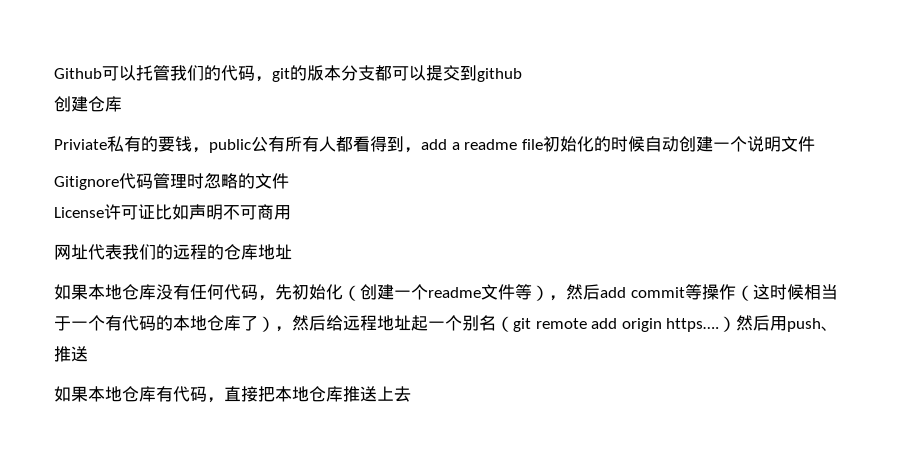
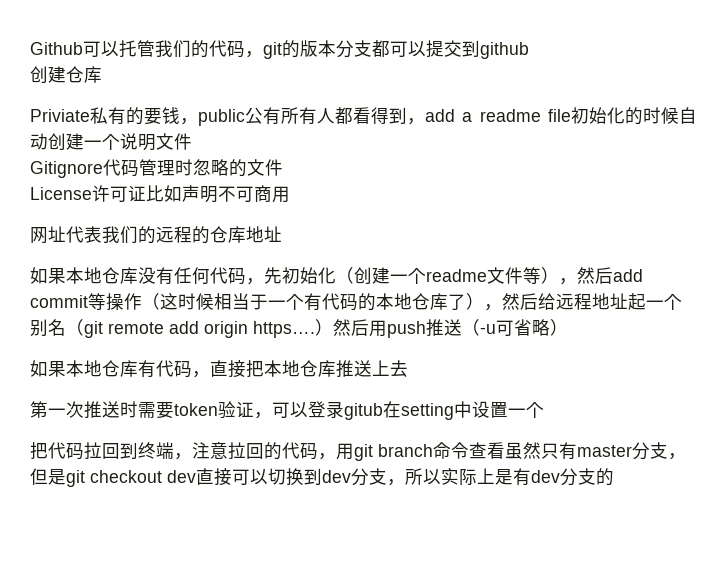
- 如果本地仓库没有任何代码，先初始化（创建一个readme文件等），然后add commit等操作（这时候相当于一个有代码的本地仓库了），然后给远程地址起一个别名（git remote add origin https….）然后用push、推送
+ 如果本地仓库没有任何代码，先初始化（创建一个readme文件等），然后add commit等操作（这时候相当于一个有代码的本地仓库了），然后给远程地址起一个别名（git remote add origin https….）然后用push推送（-u可省略）
+ 第一次推送时需要token验证，可以登录gitub在setting中设置一个
+ 把代码拉回到终端，注意拉回的代码，用git branch命令查看虽然只有master分支，但是git checkout dev直接可以切换到dev分支，所以实际上是有dev分支的

